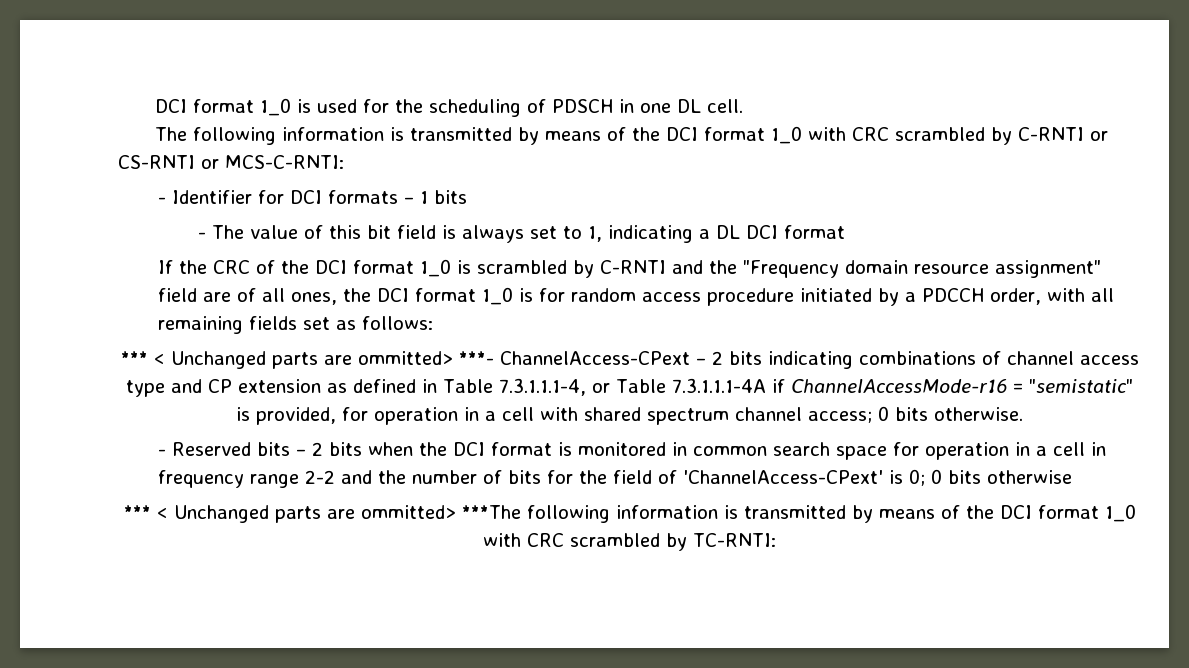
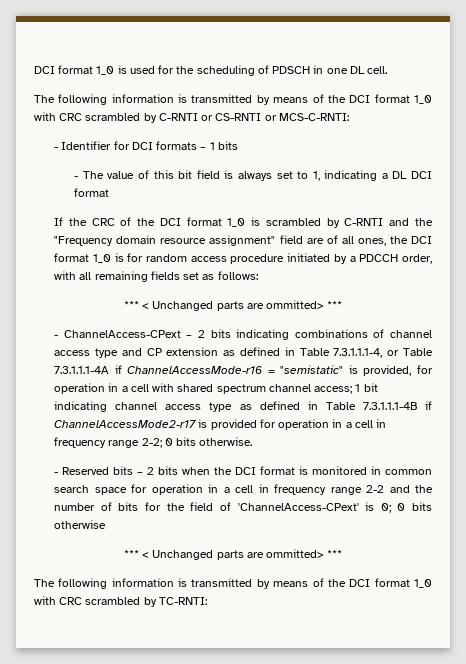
  If the CRC of the DCI format 1_0 is scrambled by C-RNTI and the "Frequency domain resource assignment" field are of all ones, the DCI format 1_0 is for random access procedure initiated by a PDCCH order, with all remaining fields set as follows:
- *** < Unchanged parts are ommitted> ***- ChannelAccess-CPext – 2 bits indicating combinations of channel access type and CP extension as defined in Table 7.3.1.1.1-4, or Table 7.3.1.1.1-4A if ChannelAccessMode-r16 = "semistatic" is provided, for operation in a cell with shared spectrum channel access;
+ *** < Unchanged parts are ommitted> ***
+ - ChannelAccess-CPext – 2 bits indicating combinations of channel access type and CP extension as defined in Table 7.3.1.1.1-4, or Table 7.3.1.1.1-4A if ChannelAccessMode-r16 = "semistatic" is provided, for operation in a cell with shared spectrum channel access;
+ 1 bit indicating channel access type as defined in Table 7.3.1.1.1-4B if ChannelAccessMode2-r17 is provided for operation in a cell in frequency range 2-2;
  0 bits otherwise
- *** < Unchanged parts are ommitted> ***The following information is transmitted by means of the DCI format 1_0 with CRC scrambled by TC-RNTI:
+ *** < Unchanged parts are ommitted> ***
+ The following information is transmitted by means of the DCI format 1_0 with CRC scrambled by TC-RNTI:

